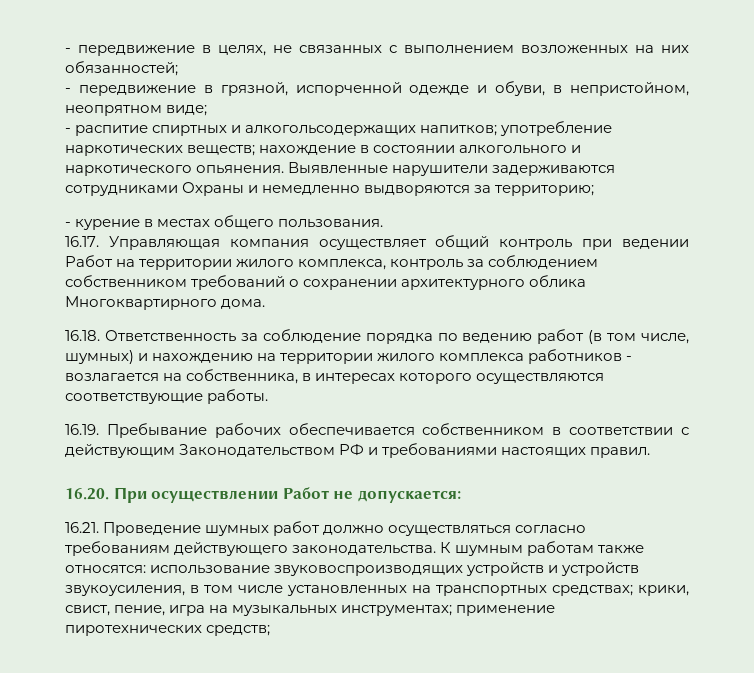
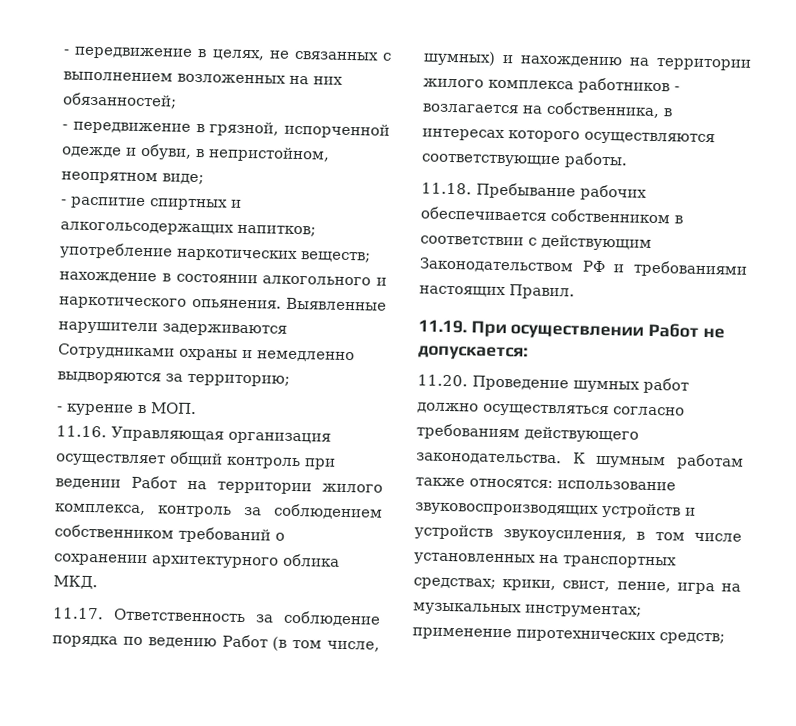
- Выявленные нарушители задерживаются сотрудниками Охраны и немедленно выдворяются за территорию;
+ Выявленные нарушители задерживаются Сотрудниками охраны и немедленно выдворяются за территорию;
- - курение в местах общего пользования.
- 16.17. Управляющая компания осуществляет общий контроль при ведении Работ на территории жилого комплекса, контроль за соблюдением собственником требований о сохранении архитектурного облика Многоквартирного дома.
- 16.18. Ответственность за соблюдение порядка по ведению работ (в том числе, шумных) и нахождению на территории жилого комплекса работников - возлагается на собственника, в интересах которого осуществляются соответствующие работы.
+ - курение в МОП.
+ 11.16. Управляющая организация осуществляет общий контроль при ведении Работ на территории жилого комплекса, контроль за соблюдением собственником требований о сохранении архитектурного облика МКД.
+ 11.17. Ответственность за соблюдение порядка по ведению Работ (в том числе, шумных) и нахождению на территории жилого комплекса работников - возлагается на собственника, в интересах которого осуществляются соответствующие работы.
- 16.19. Пребывание рабочих обеспечивается собственником в соответствии с действующим Законодательством РФ и требованиями настоящих правил.
- 16.20. При осуществлении Работ не допускается:
+ 11.18. Пребывание рабочих обеспечивается собственником в соответствии с действующим Законодательством РФ и требованиями настоящих Правил.
+ 11.19. При осуществлении Работ не допускается:
- 16.21. Проведение шумных работ должно осуществляться согласно требованиям действующего законодательства.
+ 11.20. Проведение шумных работ должно осуществляться согласно требованиям действующего законодательства.

